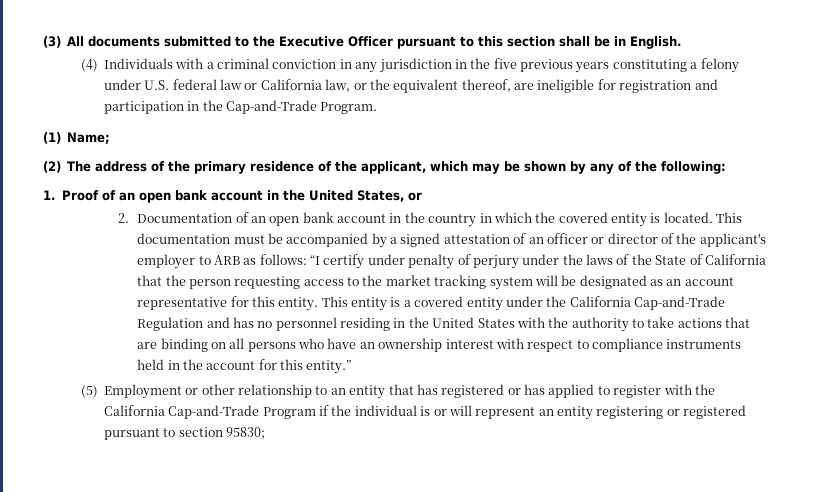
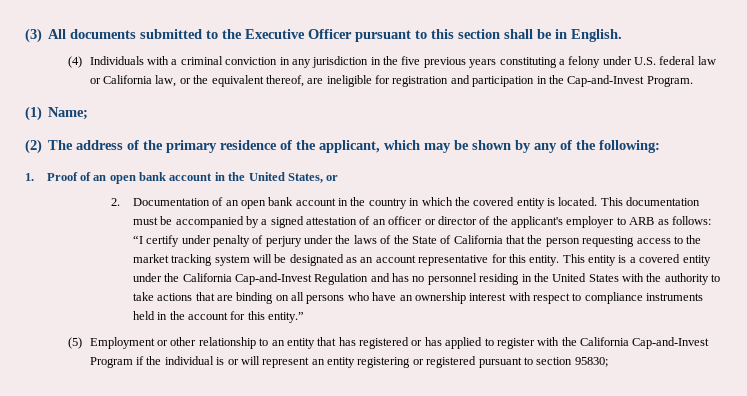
- (4) Individuals with a criminal conviction in any jurisdiction in the five previous years constituting a felony under U.S. federal law or California law, or the equivalent thereof, are ineligible for registration and participation in the Cap-and-Trade Program.
+ (4) Individuals with a criminal conviction in any jurisdiction in the five previous years constituting a felony under U.S. federal law or California law, or the equivalent thereof, are ineligible for registration and participation in the Cap-and-Invest Program.
- This entity is a covered entity under the California Cap-and-Trade Regulation and has no personnel residing in the United States with the authority to take actions that are binding on all persons who have an ownership interest with respect to compliance instruments held in the account for this entity.”
+ This entity is a covered entity under the California Cap-and-Invest Regulation and has no personnel residing in the United States with the authority to take actions that are binding on all persons who have an ownership interest with respect to compliance instruments held in the account for this entity.”
- (5) Employment or other relationship to an entity that has registered or has applied to register with the California Cap-and-Trade Program if the individual is or will represent an entity registering or registered pursuant to section 95830;
+ (5) Employment or other relationship to an entity that has registered or has applied to register with the California Cap-and-Invest Program if the individual is or will represent an entity registering or registered pursuant to section 95830;

